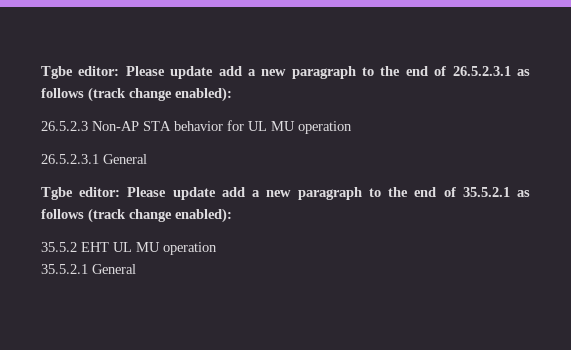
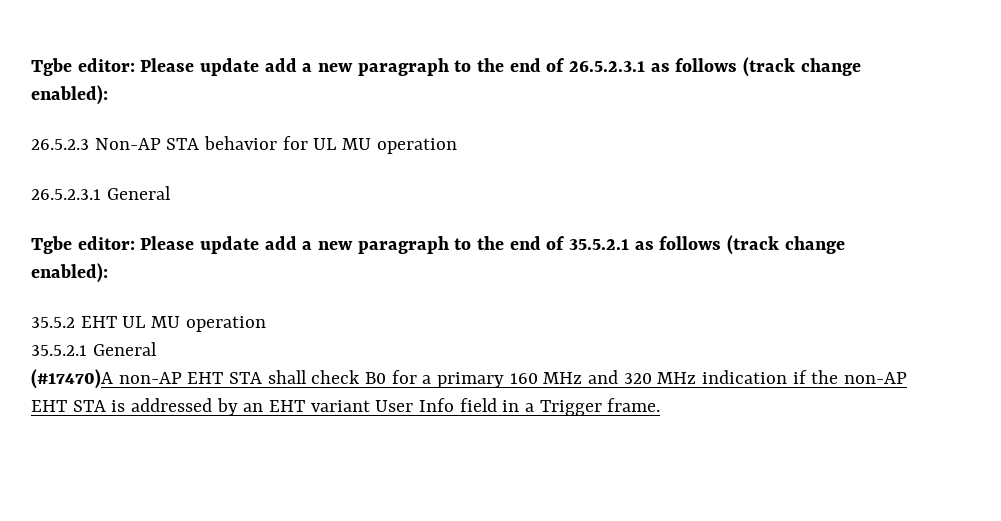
+ (#17470)A non-AP EHT STA shall check B0 for a primary 160 MHz and 320 MHz indication if the non-AP EHT STA is addressed by an EHT variant User Info field in a Trigger frame.

